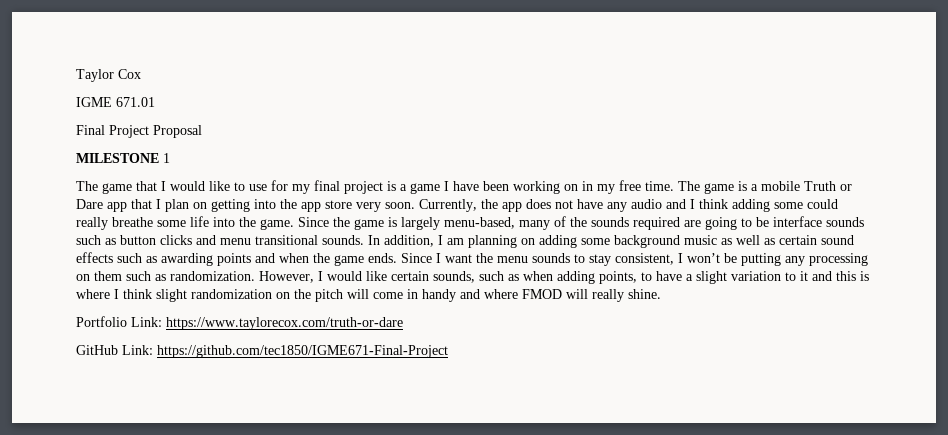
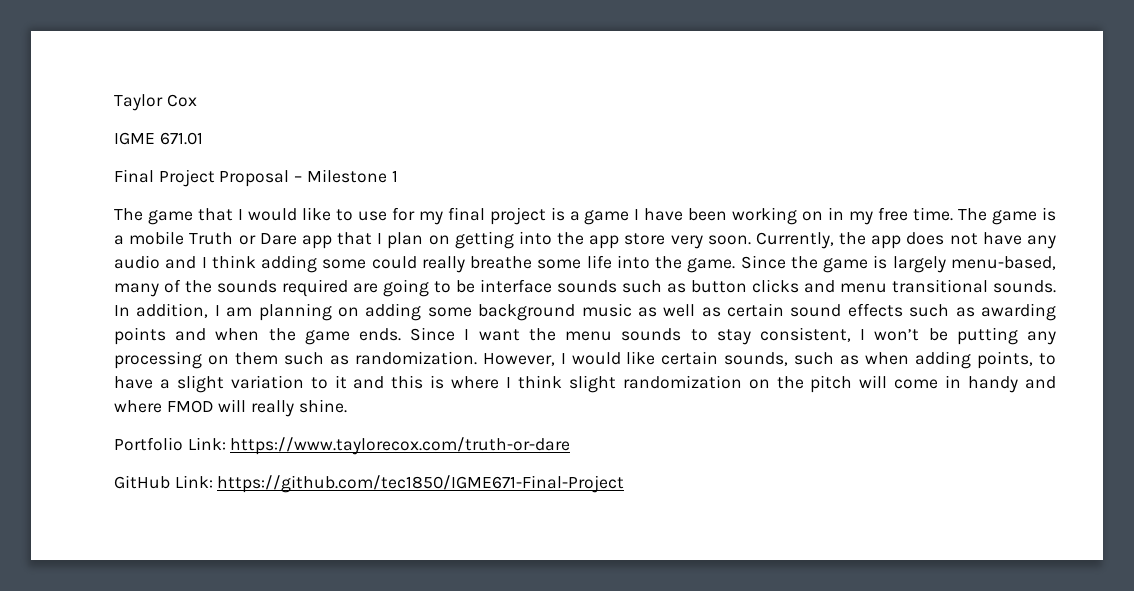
- Final Project Proposal
- MILESTONE 1
+ Final Project Proposal – Milestone 1

